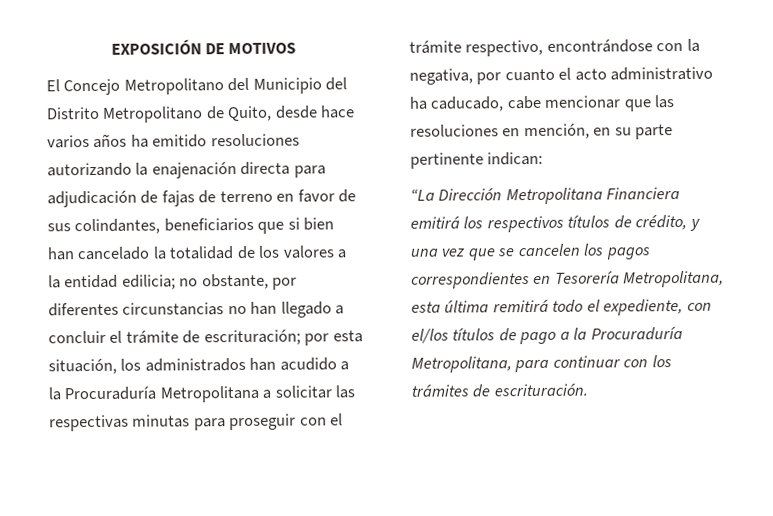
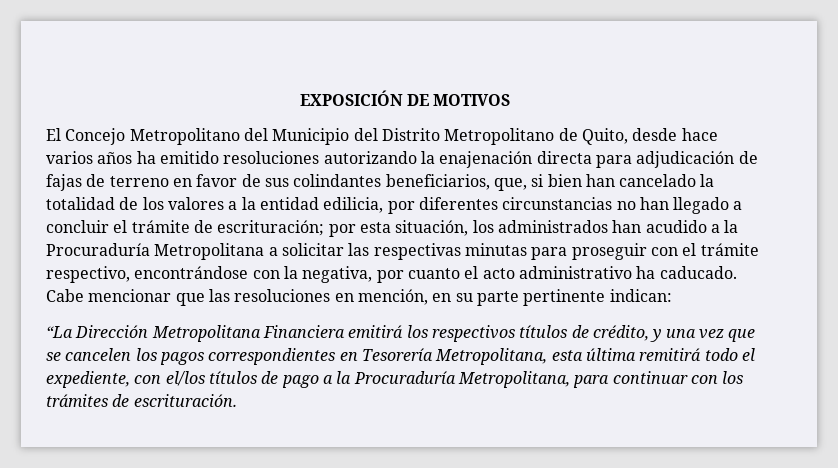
- El Concejo Metropolitano del Municipio del Distrito Metropolitano de Quito, desde hace varios años ha emitido resoluciones autorizando la enajenación directa para adjudicación de fajas de terreno en favor de sus colindantes, beneficiarios que si bien han cancelado la totalidad de los valores a la entidad edilicia; no obstante, por diferentes circunstancias no han llegado a concluir el trámite de escrituración;
+ El Concejo Metropolitano del Municipio del Distrito Metropolitano de Quito, desde hace varios años ha emitido resoluciones autorizando la enajenación directa para adjudicación de fajas de terreno en favor de sus colindantes beneficiarios, que, si bien han cancelado la totalidad de los valores a la entidad edilicia, por diferentes circunstancias no han llegado a concluir el trámite de escrituración;
- por esta situación, los administrados han acudido a la Procuraduría Metropolitana a solicitar las respectivas minutas para proseguir con el trámite respectivo, encontrándose con la negativa, por cuanto el acto administrativo ha caducado, cabe mencionar que las resoluciones en mención, en su parte pertinente indican:
+ por esta situación, los administrados han acudido a la Procuraduría Metropolitana a solicitar las respectivas minutas para proseguir con el trámite respectivo, encontrándose con la negativa, por cuanto el acto administrativo ha caducado. Cabe mencionar que las resoluciones en mención, en su parte pertinente indican:

